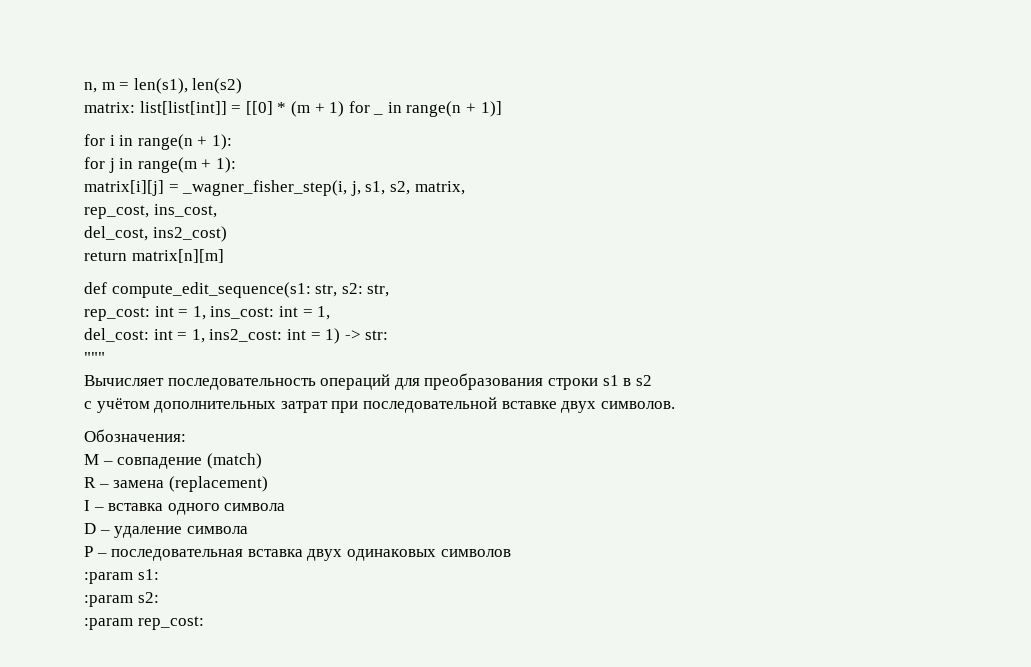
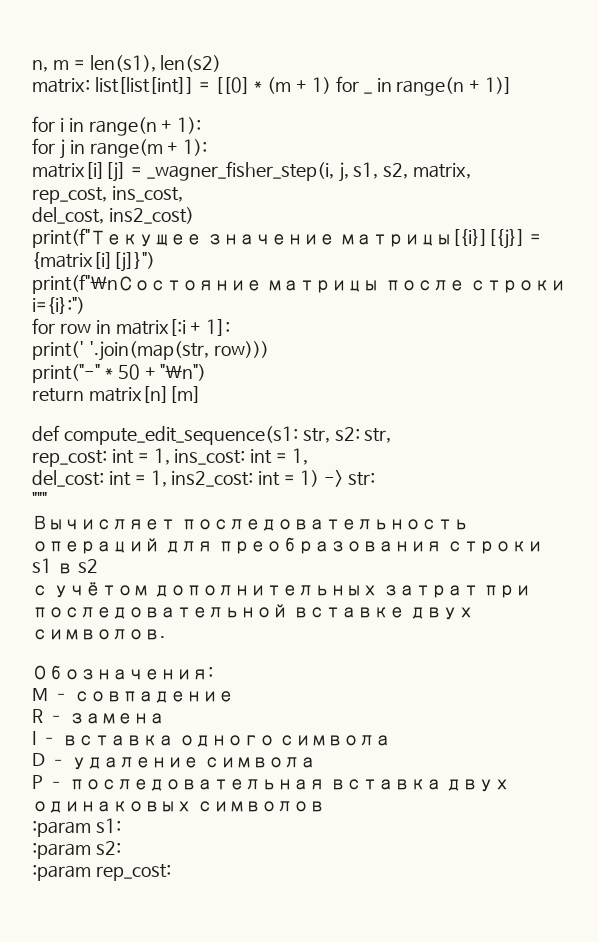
+ print(f"Текущее значение матрицы[{i}][{j}] = {matrix[i][j]}")
+ print(f"\nСостояние матрицы после строки i={i}:")
+ for row in matrix[:i + 1]:
+ print(' '.join(map(str, row)))
+ print("-" * 50 + "\n")
- M – совпадение (match)
+ M – совпадение
- R – замена (replacement)
+ R – замена

